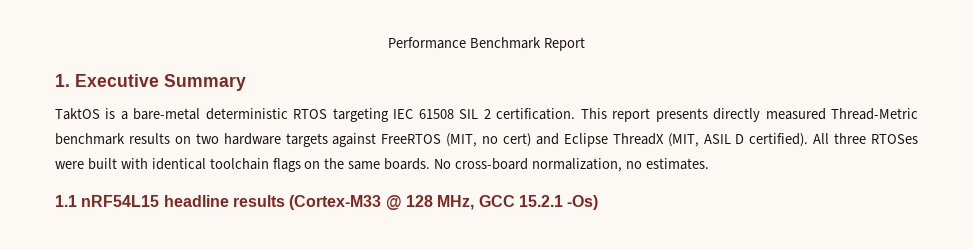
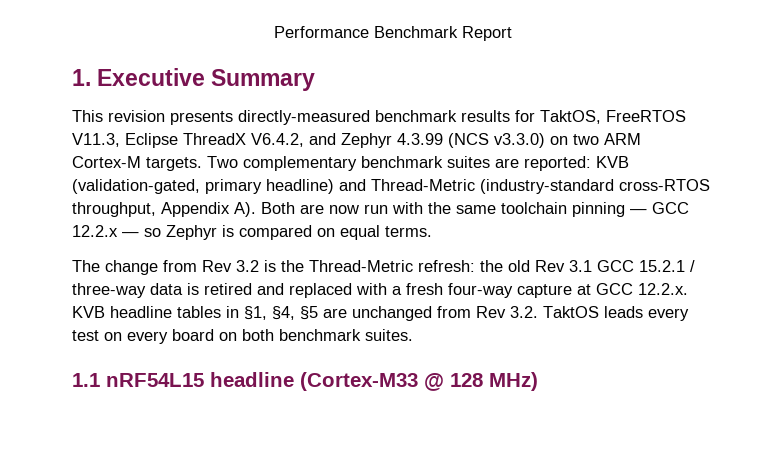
- TaktOS is a bare-metal deterministic RTOS targeting IEC 61508 SIL 2 certification. This report presents directly measured Thread-Metric benchmark results on two hardware targets against FreeRTOS (MIT, no cert) and Eclipse ThreadX (MIT, ASIL D certified). All three RTOSes were built with identical toolchain flags on the same boards. No cross-board normalization, no estimates.
+ This revision presents directly-measured benchmark results for TaktOS, FreeRTOS V11.3, Eclipse ThreadX V6.4.2, and Zephyr 4.3.99 (NCS v3.3.0) on two ARM Cortex-M targets. Two complementary benchmark suites are reported: KVB (validation-gated, primary headline) and Thread-Metric (industry-standard cross-RTOS throughput, Appendix A). Both are now run with the same toolchain pinning — GCC 12.2.x — so Zephyr is compared on equal terms.
+ The change from Rev 3.2 is the Thread-Metric refresh: the old Rev 3.1 GCC 15.2.1 / three-way data is retired and replaced with a fresh four-way capture at GCC 12.2.x. KVB headline tables in §1, §4, §5 are unchanged from Rev 3.2. TaktOS leads every test on every board on both benchmark suites.
- 1.1 nRF54L15 headline results (Cortex-M33 @ 128 MHz, GCC 15.2.1 -Os)
+ 1.1 nRF54L15 headline (Cortex-M33 @ 128 MHz)

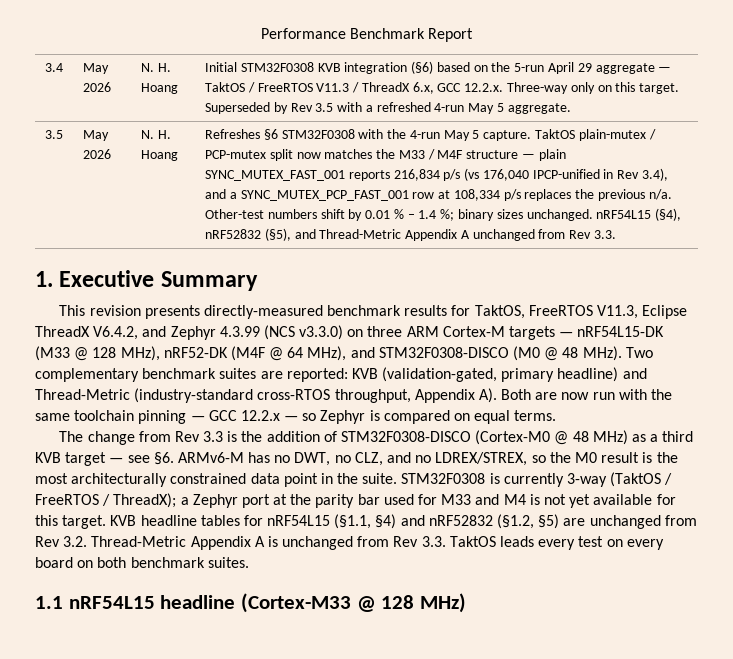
+ 3.4 | May 2026 | N. H. Hoang | Initial STM32F0308 KVB integration (§6) based on the 5-run April 29 aggregate — TaktOS / FreeRTOS V11.3 / ThreadX 6.x, GCC 12.2.x. Three-way only on this target. Superseded by Rev 3.5 with a refreshed 4-run May 5 aggregate.
+ 3.5 | May 2026 | N. H. Hoang | Refreshes §6 STM32F0308 with the 4-run May 5 capture. TaktOS plain-mutex / PCP-mutex split now matches the M33 / M4F structure — plain SYNC_MUTEX_FAST_001 reports 216,834 p/s (vs 176,040 IPCP-unified in Rev 3.4), and a SYNC_MUTEX_PCP_FAST_001 row at 108,334 p/s replaces the previous n/a. Other-test numbers shift by 0.01 % – 1.4 %; binary sizes unchanged. nRF54L15 (§4), nRF52832 (§5), and Thread-Metric Appendix A unchanged from Rev 3.3.
- This revision presents directly-measured benchmark results for TaktOS, FreeRTOS V11.3, Eclipse ThreadX V6.4.2, and Zephyr 4.3.99 (NCS v3.3.0) on two ARM Cortex-M targets.
+ This revision presents directly-measured benchmark results for TaktOS, FreeRTOS V11.3, Eclipse ThreadX V6.4.2, and Zephyr 4.3.99 (NCS v3.3.0) on three ARM Cortex-M targets — nRF54L15-DK (M33 @ 128 MHz), nRF52-DK (M4F @ 64 MHz), and STM32F0308-DISCO (M0 @ 48 MHz).
- The change from Rev 3.2 is the Thread-Metric refresh: the old Rev 3.1 GCC 15.2.1 / three-way data is retired and replaced with a fresh four-way capture at GCC 12.2.x. KVB headline tables in §1, §4, §5 are unchanged from Rev 3.2. TaktOS leads every test on every board on both benchmark suites.
+ The change from Rev 3.3 is the addition of STM32F0308-DISCO (Cortex-M0 @ 48 MHz) as a third KVB target — see §6. ARMv6-M has no DWT, no CLZ, and no LDREX/STREX, so the M0 result is the most architecturally constrained data point in the suite. STM32F0308 is currently 3-way (TaktOS / FreeRTOS / ThreadX); a Zephyr port at the parity bar used for M33 and M4 is not yet available for this target. KVB headline tables for nRF54L15 (§1.1, §4) and nRF52832 (§1.2, §5) are unchanged from Rev 3.2. Thread-Metric Appendix A is unchanged from Rev 3.3. TaktOS leads every test on every board on both benchmark suites.

